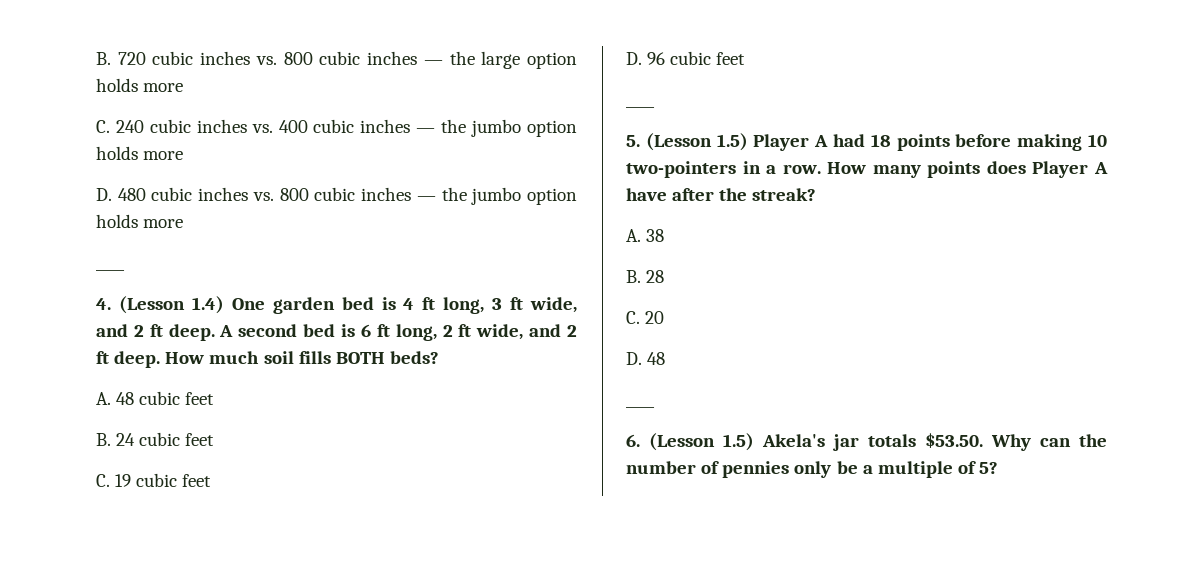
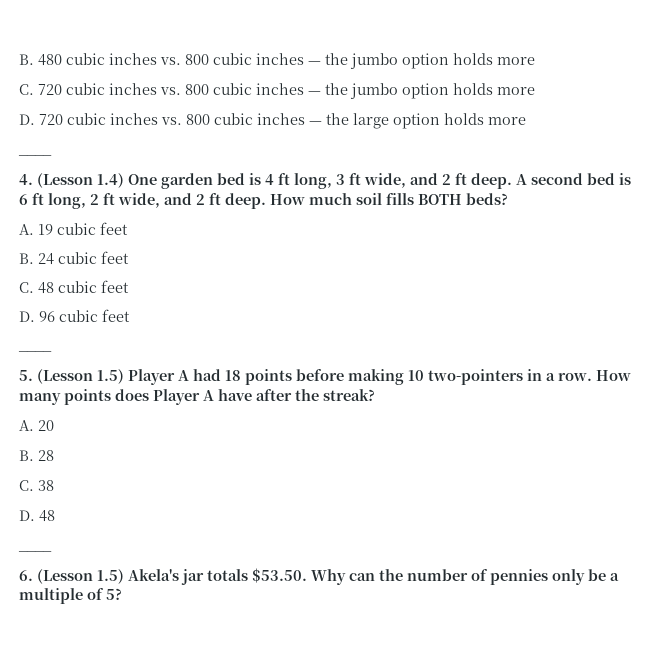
- B. 720 cubic inches vs. 800 cubic inches — the large option holds more
+ B. 480 cubic inches vs. 800 cubic inches — the jumbo option holds more
+ C. 720 cubic inches vs. 800 cubic inches — the jumbo option holds more
+ D. 720 cubic inches vs. 800 cubic inches — the large option holds more
- C. 240 cubic inches vs. 400 cubic inches — the jumbo option holds more
- D. 480 cubic inches vs. 800 cubic inches — the jumbo option holds more
- A. 48 cubic feet
+ A. 19 cubic feet
- C. 19 cubic feet
+ C. 48 cubic feet
- A. 38
+ A. 20
- C. 20
+ C. 38

